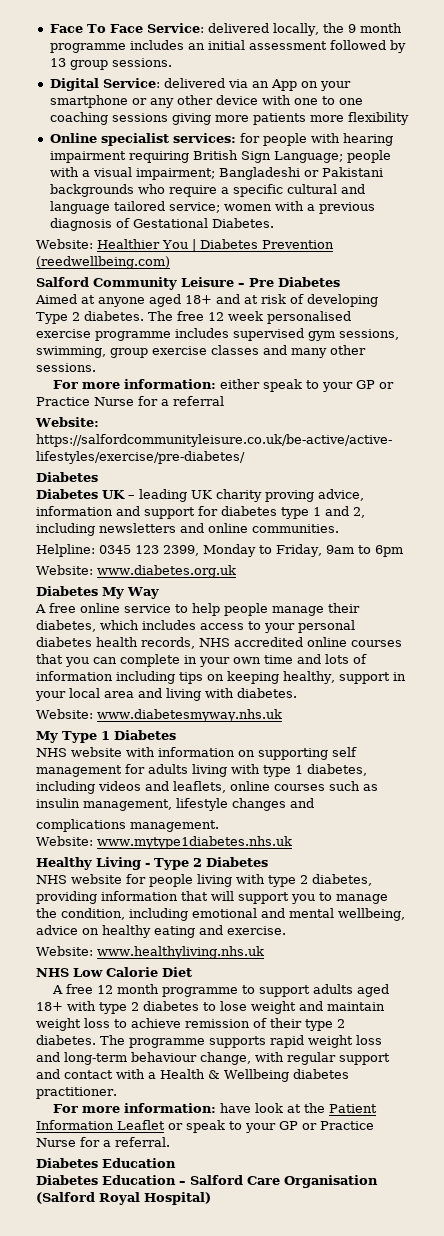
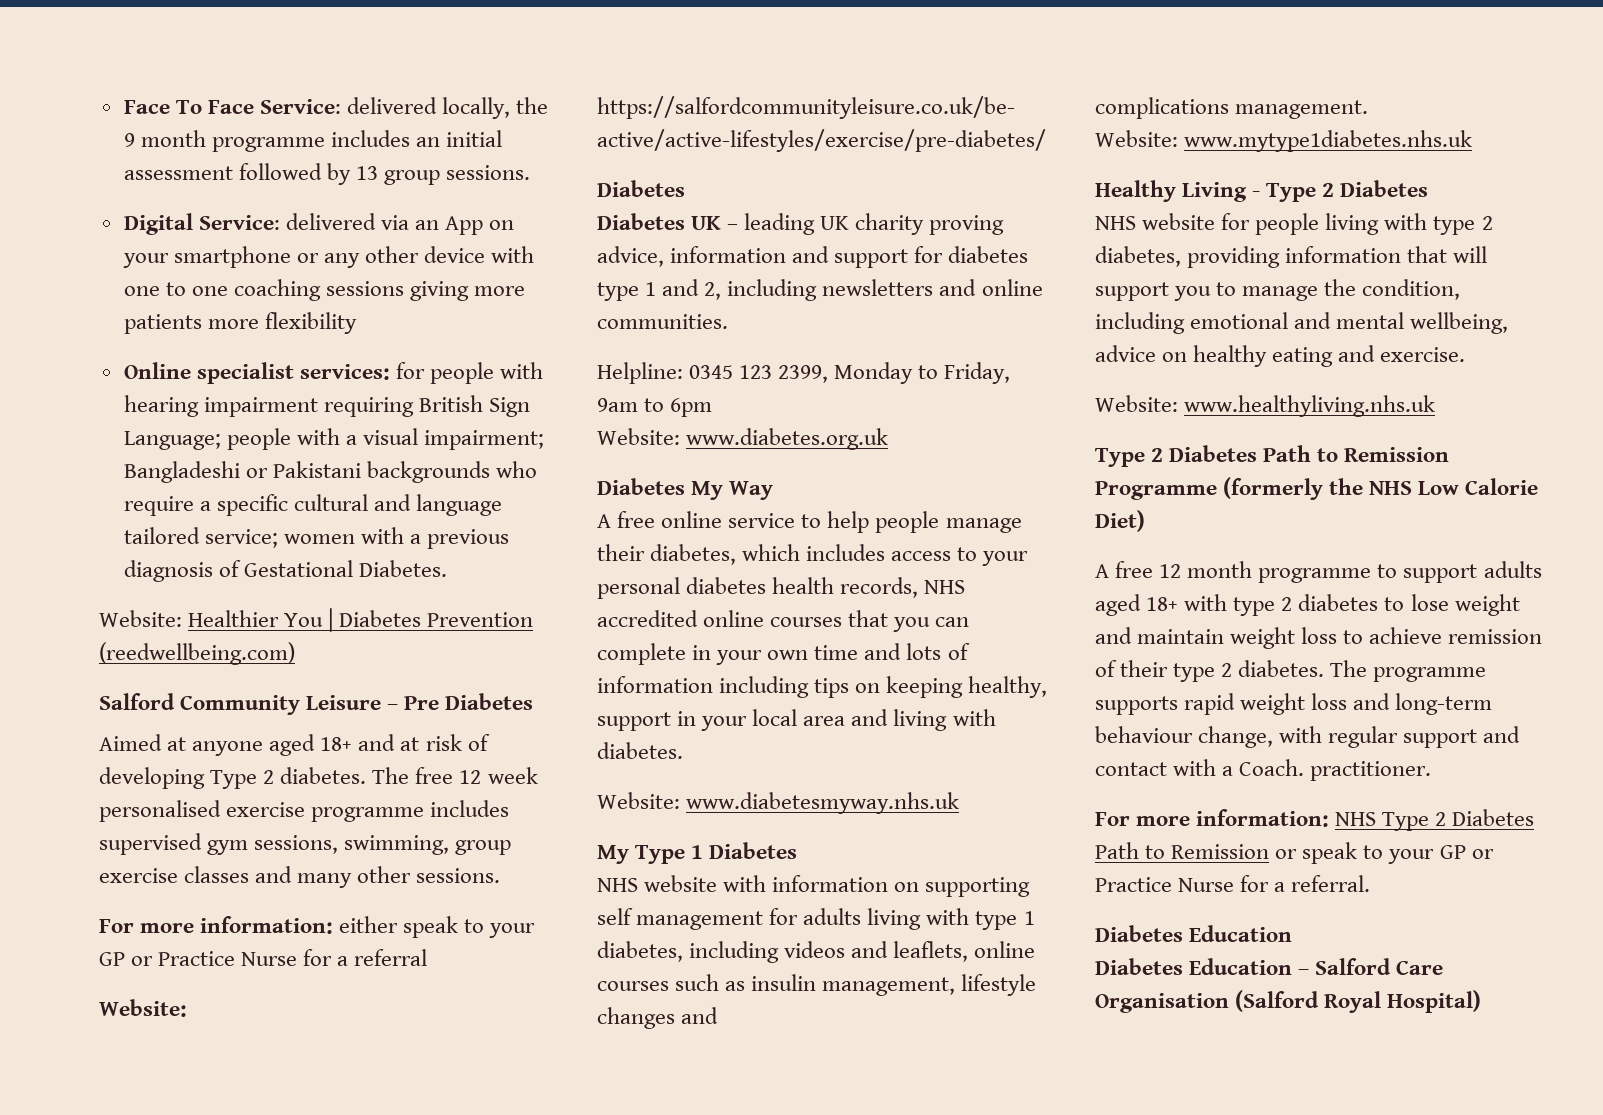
- NHS Low Calorie Diet
+ Type 2 Diabetes Path to Remission Programme (formerly the NHS Low Calorie Diet)
- The programme supports rapid weight loss and long-term behaviour change, with regular support and contact with a Health & Wellbeing diabetes practitioner.
+ The programme supports rapid weight loss and long-term behaviour change, with regular support and contact with a Coach. practitioner.
- For more information: have look at the Patient Information Leaflet or speak to your GP or Practice Nurse for a referral.
+ For more information: NHS Type 2 Diabetes Path to Remission or speak to your GP or Practice Nurse for a referral.

